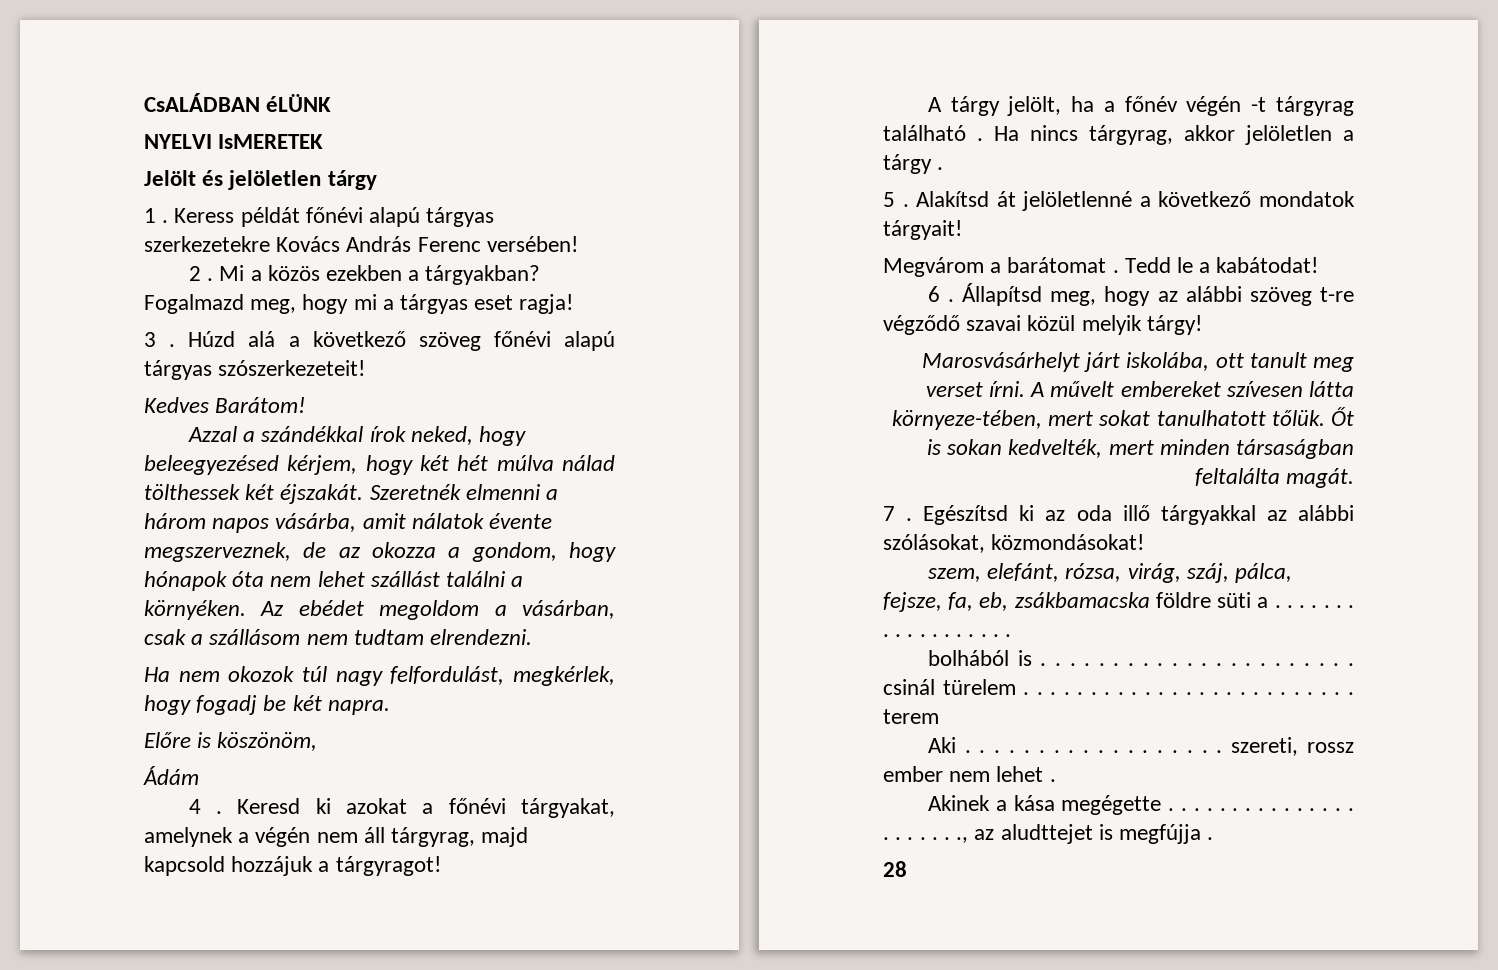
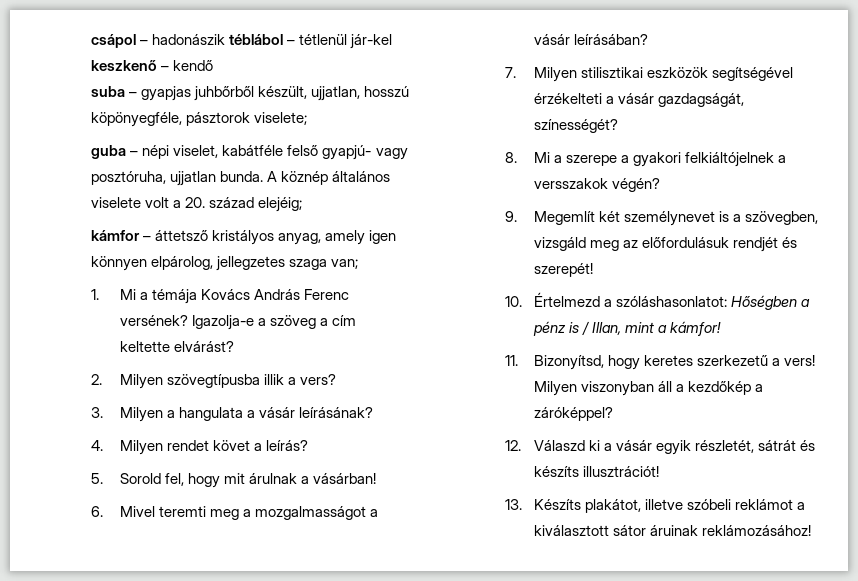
- CsALÁDBAN éLÜNK
- NYELVI IsMERETEK
- Jelölt és jelöletlen tárgy
- 1 . Keress példát főnévi alapú tárgyas szerkezetekre Kovács András Ferenc versében!
- 2 . Mi a közös ezekben a tárgyakban? Fogalmazd meg, hogy mi a tárgyas eset ragja!
- 3 . Húzd alá a következő szöveg főnévi alapú tárgyas szószerkezeteit!
- Kedves Barátom!
- Azzal a szándékkal írok neked, hogy beleegyezésed kérjem, hogy két hét múlva nálad tölthessek két éjszakát. Szeretnék elmenni a három napos vásárba, amit nálatok évente megszerveznek, de az okozza a gondom, hogy hónapok óta nem lehet szállást találni a környéken. Az ebédet megoldom a vásárban, csak a szállásom nem tudtam elrendezni.
- Ha nem okozok túl nagy felfordulást, megkérlek, hogy fogadj be két napra.
- Előre is köszönöm,
- Ádám
- 4 . Keresd ki azokat a főnévi tárgyakat, amelynek a végén nem áll tárgyrag, majd kapcsold hozzájuk a tárgyragot!
- A tárgy jelölt, ha a főnév végén -t tárgyrag található . Ha nincs tárgyrag, akkor jelöletlen a tárgy .
- 5 . Alakítsd át jelöletlenné a következő mondatok tárgyait!
- Megvárom a barátomat . Tedd le a kabátodat!
- 6 . Állapítsd meg, hogy az alábbi szöveg t-re végződő szavai közül melyik tárgy!
- Marosvásárhelyt járt iskolába, ott tanult meg verset írni. A művelt embereket szívesen látta környeze-tében, mert sokat tanulhatott tőlük. Őt is sokan kedvelték, mert minden társaságban feltalálta magát.
- 7 . Egészítsd ki az oda illő tárgyakkal az alábbi szólásokat, közmondásokat!
- szem, elefánt, rózsa, virág, száj, pálca, fejsze, fa, eb, zsákbamacska földre süti a . . . . . . . . . . . . . . . . . .
- bolhából is . . . . . . . . . . . . . . . . . . . . . . csinál türelem . . . . . . . . . . . . . . . . . . . . . . . . . terem
- Aki . . . . . . . . . . . . . . . . . . szereti, rossz ember nem lehet .
- Akinek a kása megégette . . . . . . . . . . . . . . . . . . . . . ., az aludttejet is megfújja .
- 28
+ csápol – hadonászik téblábol – tétlenül jár-kel keszkenő – kendő
+ suba – gyapjas juhbőrből készült, ujjatlan, hosszú köpönyegféle, pásztorok viselete;
+ guba – népi viselet, kabátféle felső gyapjú- vagy posztóruha, ujjatlan bunda. A köznép általános viselete volt a 20. század elejéig;
+ kámfor – áttetsző kristályos anyag, amely igen könnyen elpárolog, jellegzetes szaga van;
+ 1. Mi a témája Kovács András Ferenc versének? Igazolja-e a szöveg a cím keltette elvárást?
+ 2. Milyen szövegtípusba illik a vers?
+ 3. Milyen a hangulata a vásár leírásának?
+ 4. Milyen rendet követ a leírás?
+ 5. Sorold fel, hogy mit árulnak a vásárban!
+ 6. Mivel teremti meg a mozgalmasságot a vásár leírásában?
+ 7. Milyen stilisztikai eszközök segítségével érzékelteti a vásár gazdagságát, színességét?
+ 8. Mi a szerepe a gyakori felkiáltójelnek a versszakok végén?
+ 9. Megemlít két személynevet is a szövegben, vizsgáld meg az előfordulásuk rendjét és szerepét!
+ 10. Értelmezd a szóláshasonlatot: Hőségben a pénz is / Illan, mint a kámfor!
+ 11. Bizonyítsd, hogy keretes szerkezetű a vers! Milyen viszonyban áll a kezdőkép a záróképpel?
+ 12. Válaszd ki a vásár egyik részletét, sátrát és készíts illusztrációt!
+ 13. Készíts plakátot, illetve szóbeli reklámot a kiválasztott sátor áruinak reklámozásához!

